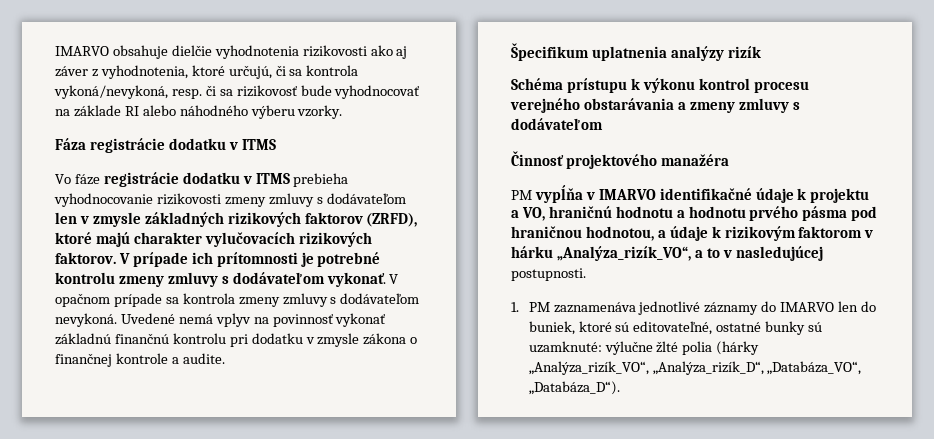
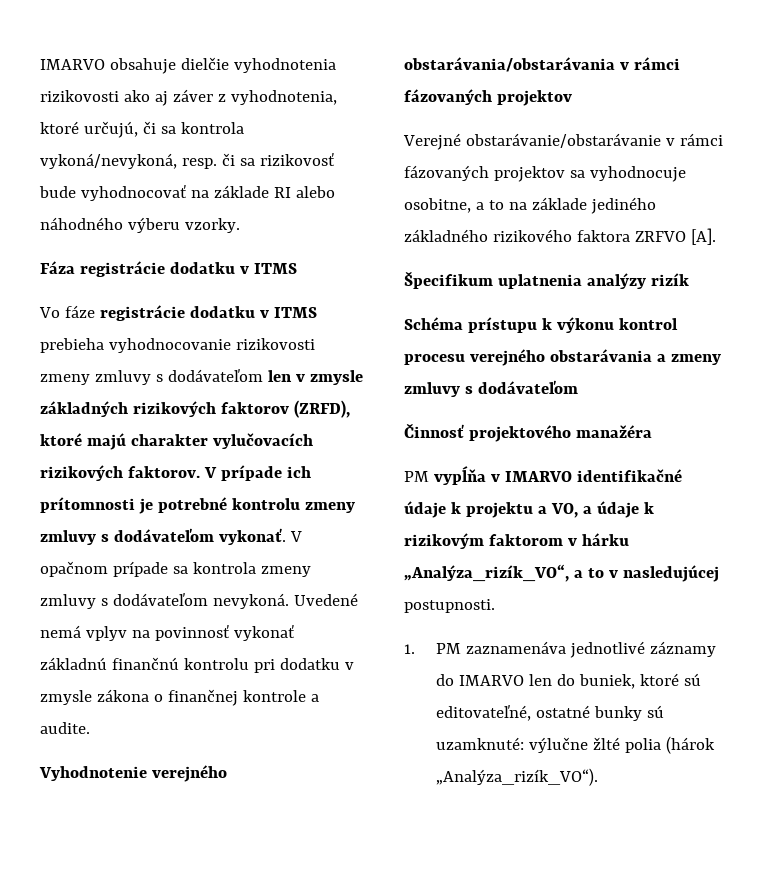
+ Vyhodnotenie verejného obstarávania/obstarávania v rámci fázovaných projektov
+ Verejné obstarávanie/obstarávanie v rámci fázovaných projektov sa vyhodnocuje osobitne, a to na základe jediného základného rizikového faktora ZRFVO [A].
- PM vypĺňa v IMARVO identifikačné údaje k projektu a VO, hraničnú hodnotu a hodnotu prvého pásma pod hraničnou hodnotou, a údaje k rizikovým faktorom v hárku „Analýza_rizík_VO“, a to v nasledujúcej postupnosti.
+ PM vypĺňa v IMARVO identifikačné údaje k projektu a VO, a údaje k rizikovým faktorom v hárku „Analýza_rizík_VO“, a to v nasledujúcej postupnosti.
- 1. PM zaznamenáva jednotlivé záznamy do IMARVO len do buniek, ktoré sú editovateľné, ostatné bunky sú uzamknuté: výlučne žlté polia (hárky „Analýza_rizík_VO“, „Analýza_rizík_D“, „Databáza_VO“, „Databáza_D“).
+ 1. PM zaznamenáva jednotlivé záznamy do IMARVO len do buniek, ktoré sú editovateľné, ostatné bunky sú uzamknuté: výlučne žlté polia (hárok „Analýza_rizík_VO“).

